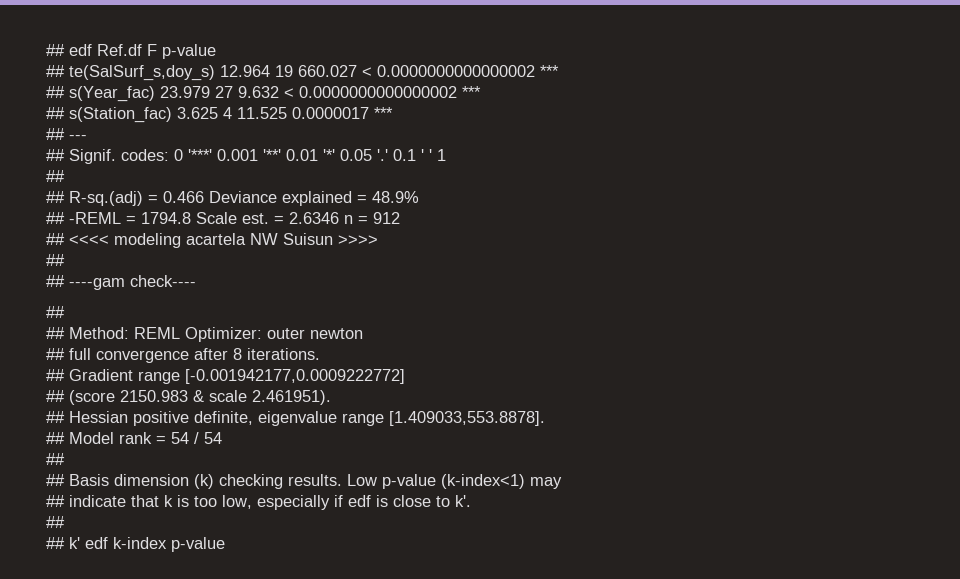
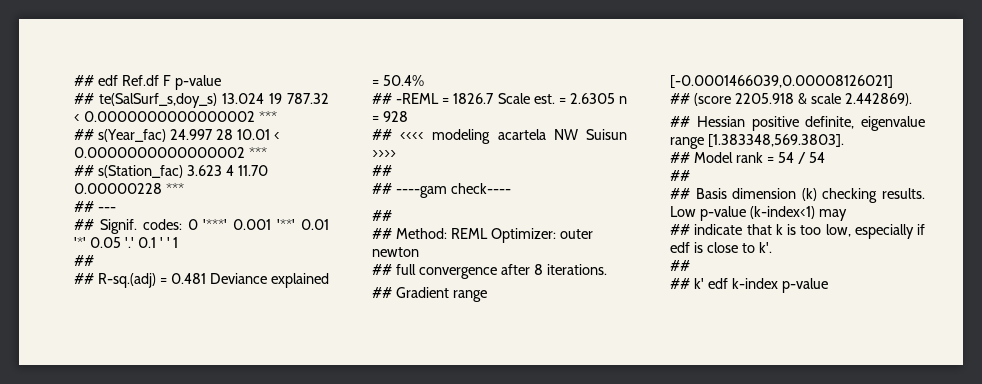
- ## te(SalSurf_s,doy_s) 12.964 19 660.027 < 0.0000000000000002 ***
+ ## te(SalSurf_s,doy_s) 13.024 19 787.32 < 0.0000000000000002 ***
- ## s(Year_fac) 23.979 27 9.632 < 0.0000000000000002 ***
+ ## s(Year_fac) 24.997 28 10.01 < 0.0000000000000002 ***
- ## s(Station_fac) 3.625 4 11.525 0.0000017 ***
+ ## s(Station_fac) 3.623 4 11.70 0.00000228 ***
- ## R-sq.(adj) = 0.466 Deviance explained = 48.9%
+ ## R-sq.(adj) = 0.481 Deviance explained = 50.4%
- ## -REML = 1794.8 Scale est.
+ ## -REML = 1826.7 Scale est.
- = 2.6346 n = 912
+ = 2.6305 n = 928
- ## Gradient range [-0.001942177,0.0009222772]
+ ## Gradient range [-0.0001466039,0.00008126021]
- ## (score 2150.983 & scale 2.461951).
+ ## (score 2205.918 & scale 2.442869).
- ## Hessian positive definite, eigenvalue range [1.409033,553.8878].
+ ## Hessian positive definite, eigenvalue range [1.383348,569.3803].

